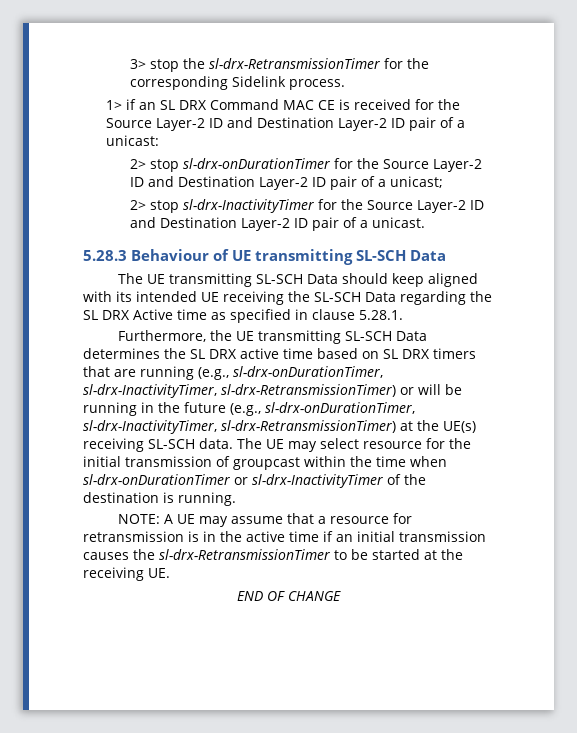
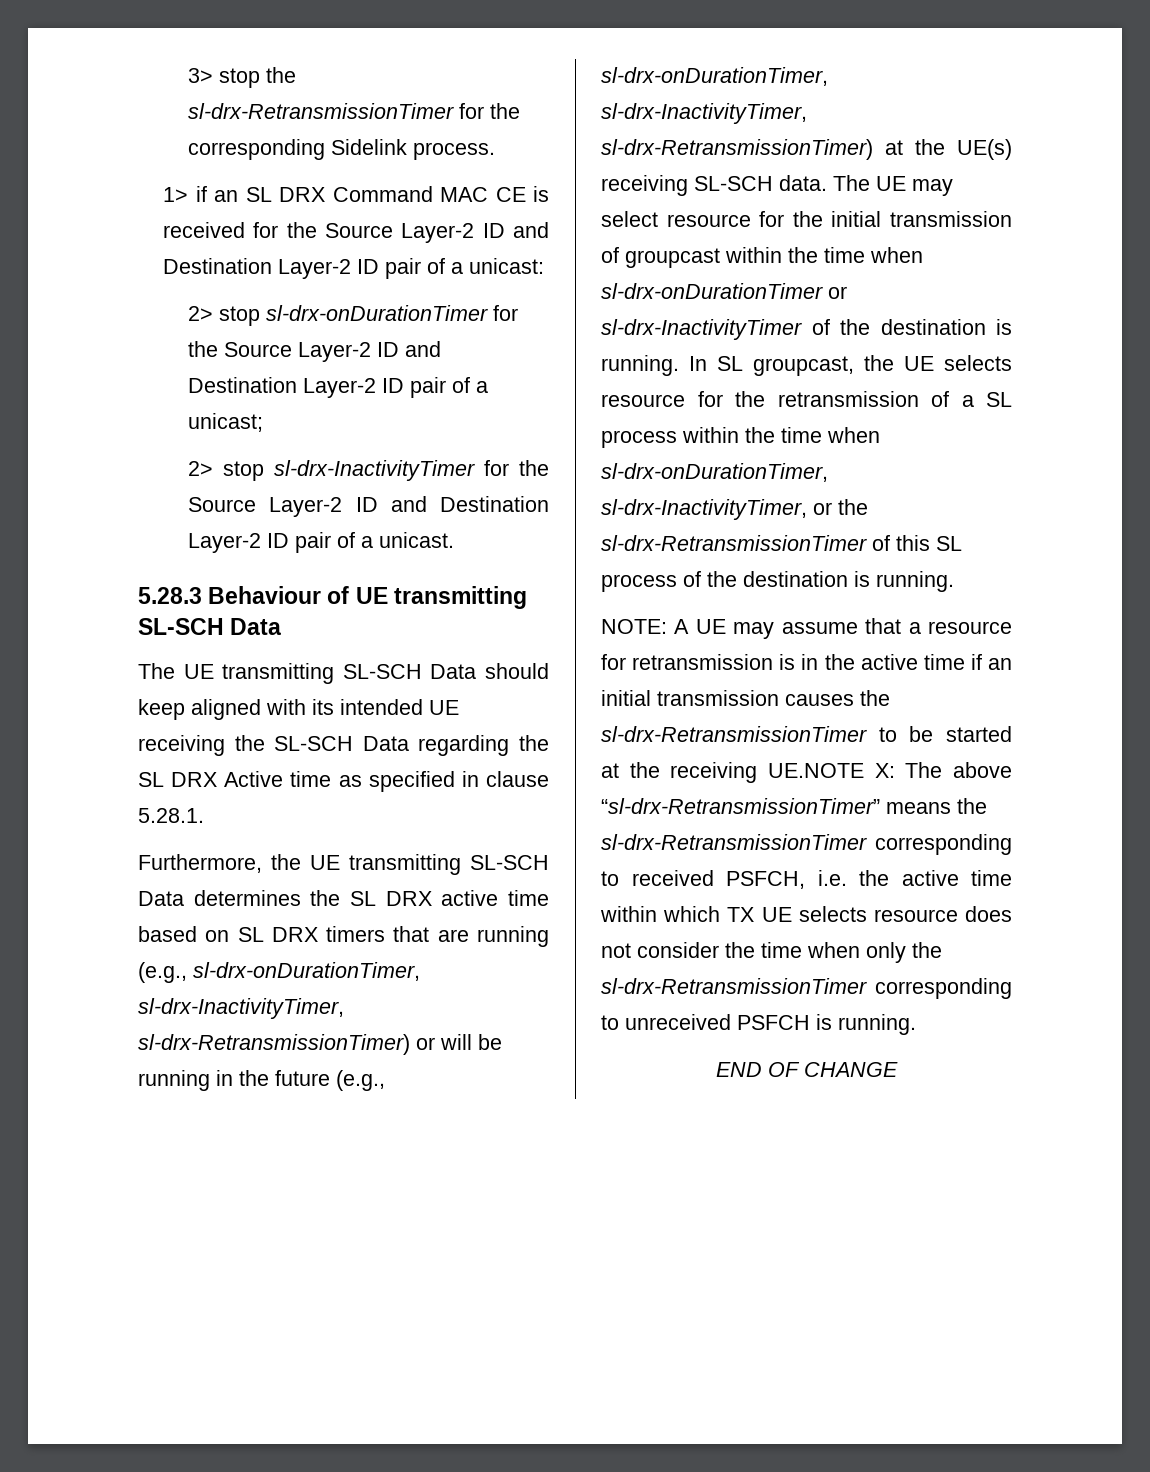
+ In SL groupcast, the UE selects resource for the retransmission of a SL process within the time when sl-drx-onDurationTimer, sl-drx-InactivityTimer, or the sl-drx-RetransmissionTimer of this SL process of the destination is running.
- NOTE: A UE may assume that a resource for retransmission is in the active time if an initial transmission causes the sl-drx-RetransmissionTimer to be started at the receiving UE.
+ NOTE: A UE may assume that a resource for retransmission is in the active time if an initial transmission causes the sl-drx-RetransmissionTimer to be started at the receiving UE.NOTE X: The above “sl-drx-RetransmissionTimer” means the sl-drx-RetransmissionTimer corresponding to received PSFCH, i.e. the active time within which TX UE selects resource does not consider the time when only the sl-drx-RetransmissionTimer corresponding to unreceived PSFCH is running.

